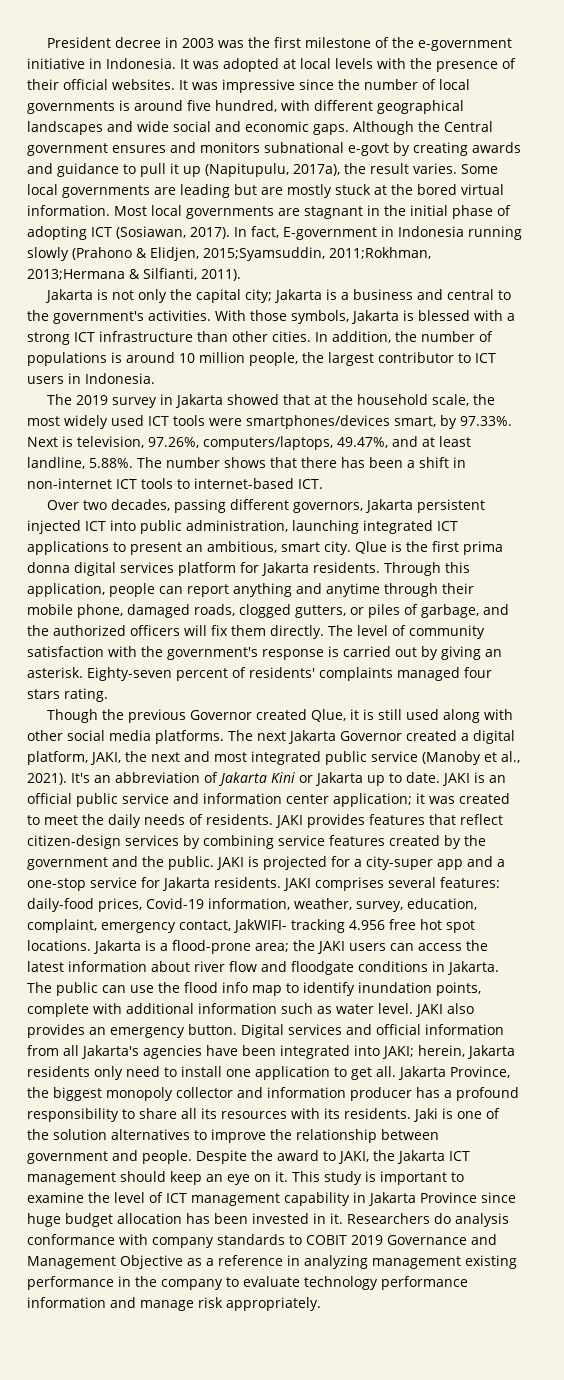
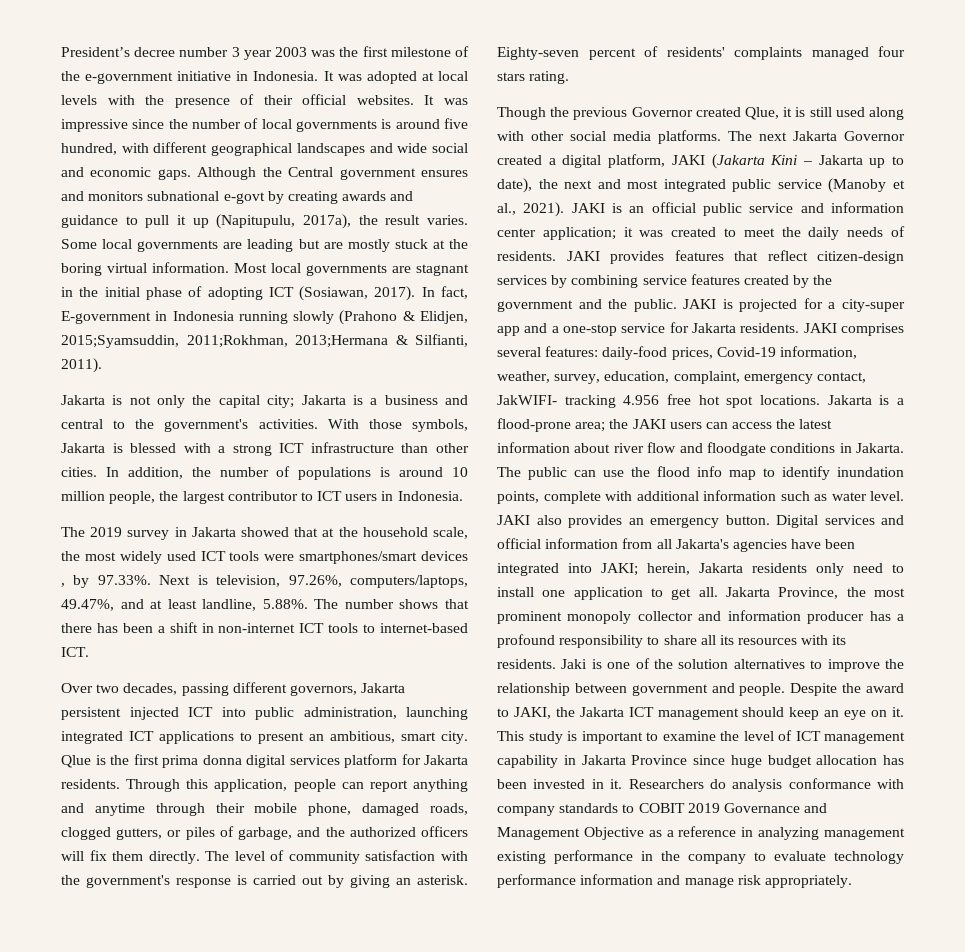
- President decree in 2003 was the first milestone of the e-government initiative in Indonesia.
+ President’s decree number 3 year 2003 was the first milestone of the e-government initiative in Indonesia.
- Some local governments are leading but are mostly stuck at the bored virtual information.
+ Some local governments are leading but are mostly stuck at the boring virtual information.
- The 2019 survey in Jakarta showed that at the household scale, the most widely used ICT tools were smartphones/devices smart, by 97.33%. Next is television, 97.26%, computers/laptops, 49.47%, and at least landline, 5.88%. The number shows that there has been a shift in non-internet ICT tools to internet-based ICT.
+ The 2019 survey in Jakarta showed that at the household scale, the most widely used ICT tools were smartphones/smart devices , by 97.33%. Next is television, 97.26%, computers/laptops, 49.47%, and at least landline, 5.88%. The number shows that there has been a shift in non-internet ICT tools to internet-based ICT.
- The next Jakarta Governor created a digital platform, JAKI, the next and most integrated public service (Manoby et al., 2021).
+ The next Jakarta Governor created a digital platform, JAKI (Jakarta Kini – Jakarta up to date), the next and most integrated public service (Manoby et al., 2021).
- It's an abbreviation of Jakarta Kini or Jakarta up to date.
- Jakarta Province, the biggest monopoly collector and information producer has a profound responsibility to share all its resources with its residents.
+ Jakarta Province, the most prominent monopoly collector and information producer has a profound responsibility to share all its resources with its residents.

